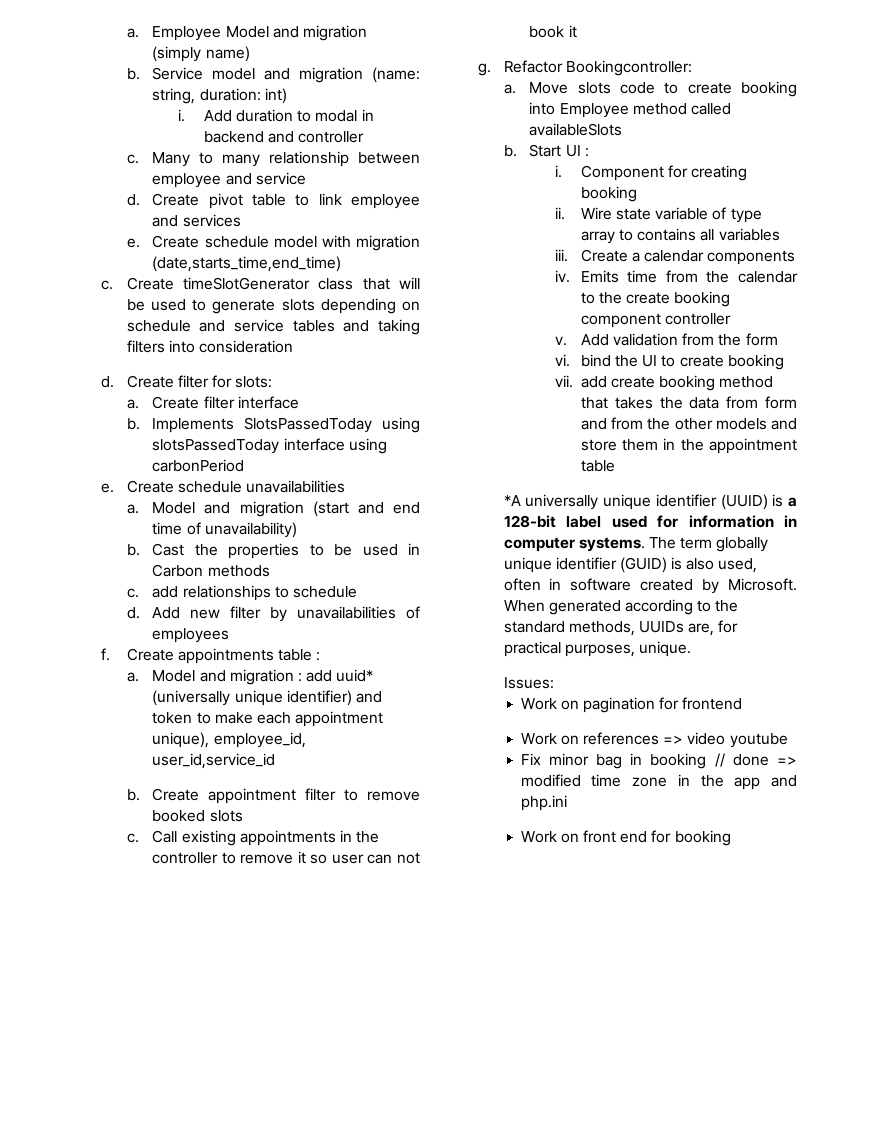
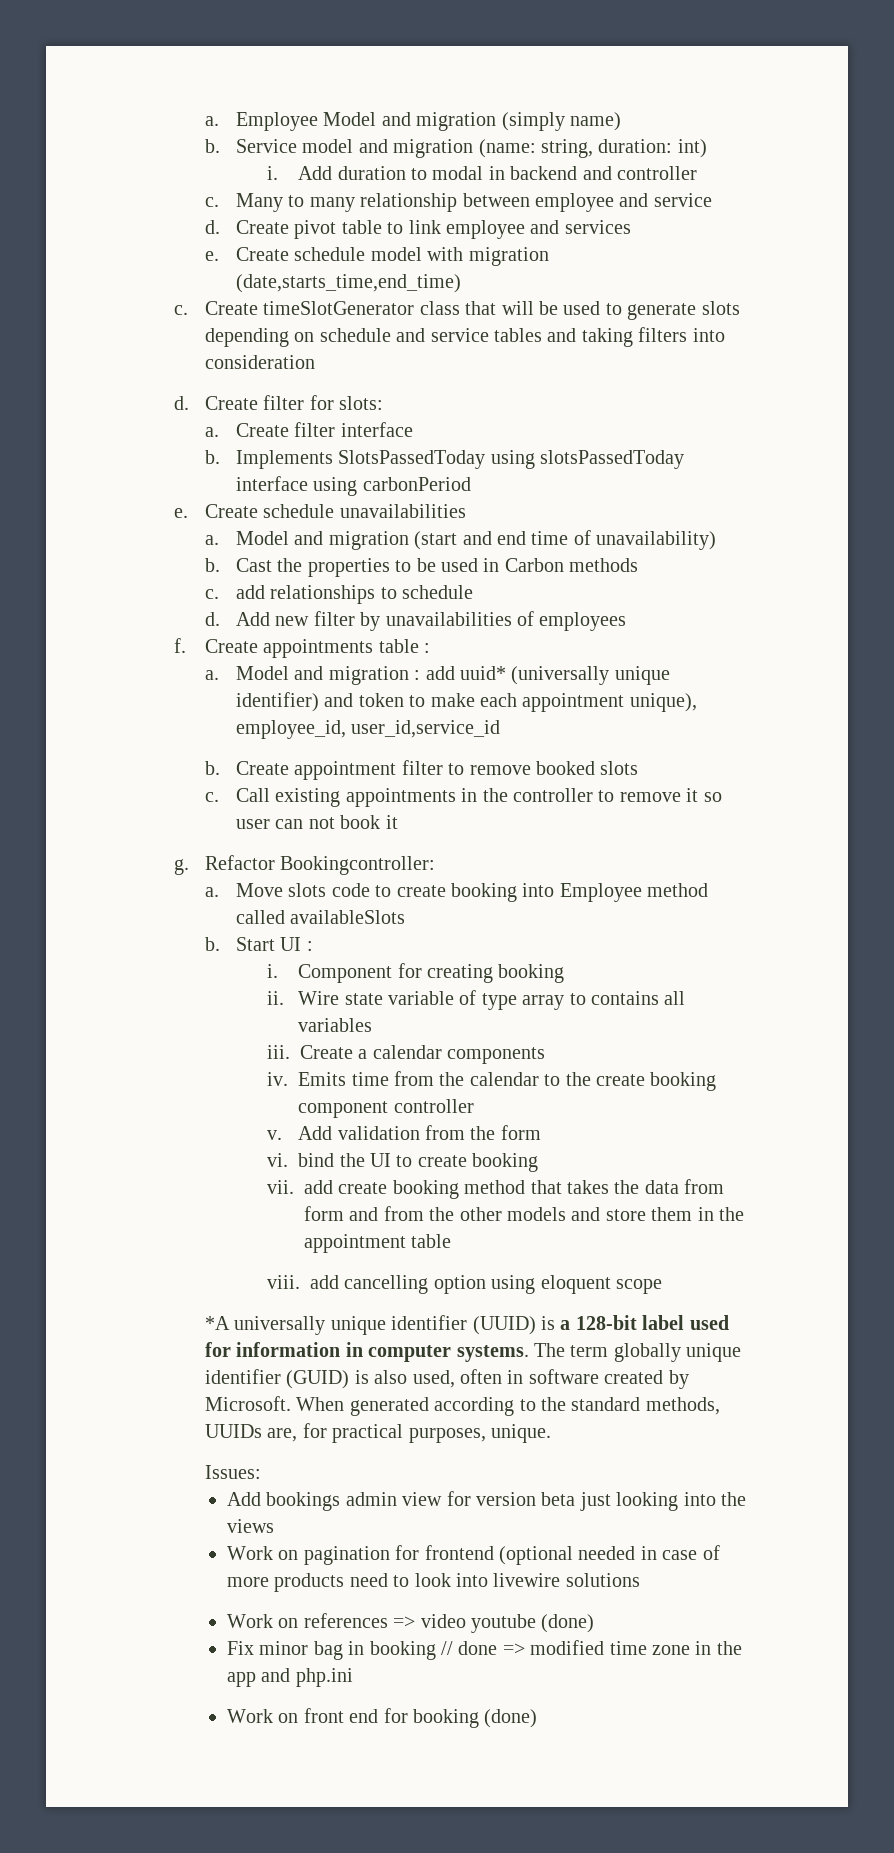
+ viii. add cancelling option using eloquent scope
+ Add bookings admin view for version beta just looking into the views
- Work on pagination for frontend
+ Work on pagination for frontend (optional needed in case of more products need to look into livewire solutions
- Work on references => video youtube
+ Work on references => video youtube (done)
- Work on front end for booking
+ Work on front end for booking (done)

